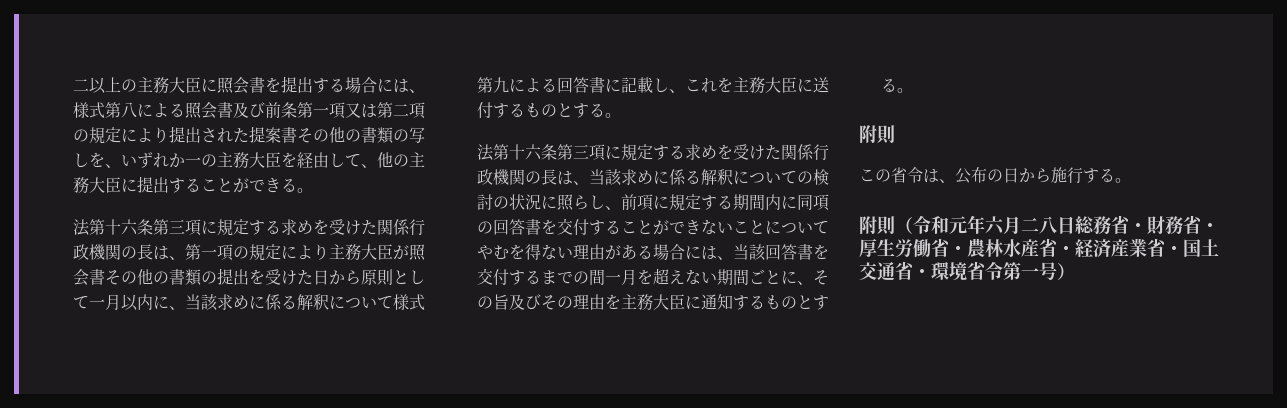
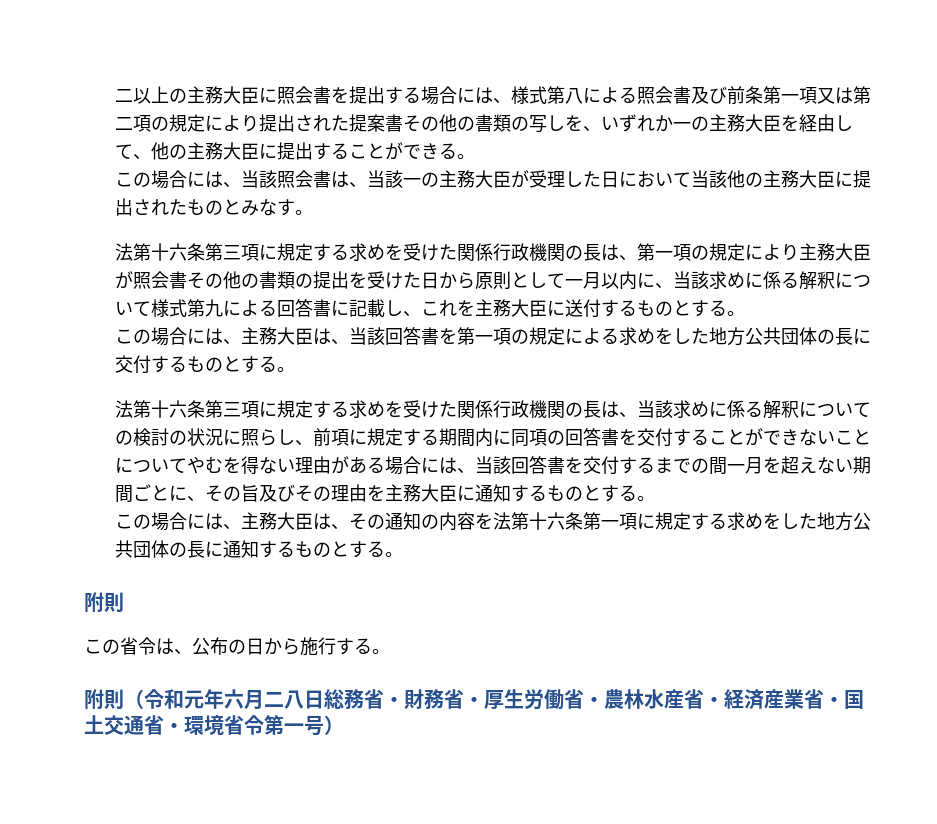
+ この場合には、当該照会書は、当該一の主務大臣が受理した日において当該他の主務大臣に提出されたものとみなす。
+ この場合には、主務大臣は、当該回答書を第一項の規定による求めをした地方公共団体の長に交付するものとする。
+ この場合には、主務大臣は、その通知の内容を法第十六条第一項に規定する求めをした地方公共団体の長に通知するものとする。

